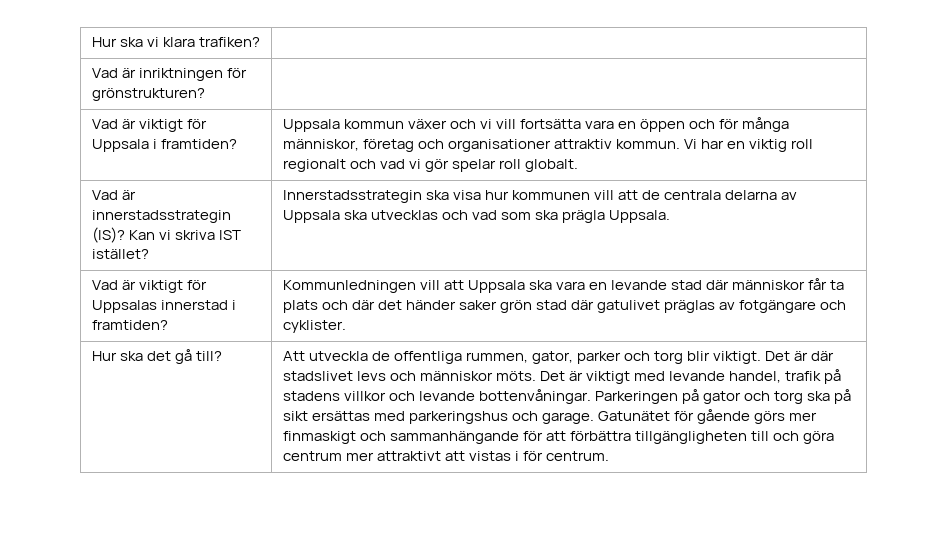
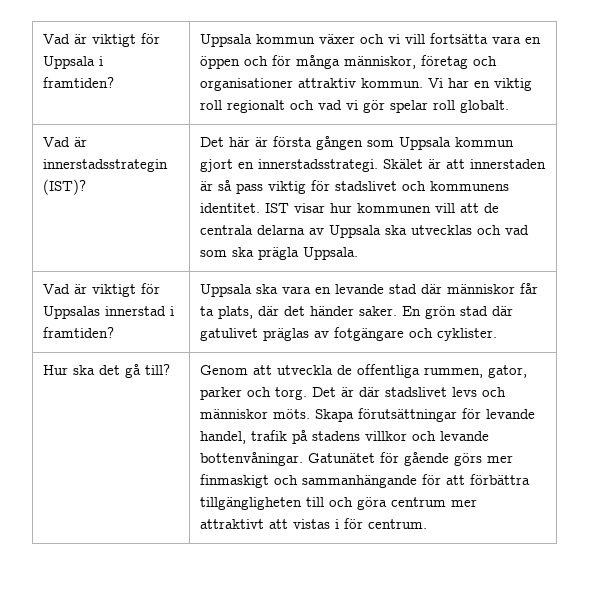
- Hur ska vi klara trafiken? |
- Vad är inriktningen för grönstrukturen? |
- Vad är innerstadsstrategin (IS)? Kan vi skriva IST istället? | Innerstadsstrategin ska visa hur kommunen vill att de centrala delarna av Uppsala ska utvecklas och vad som ska prägla Uppsala.
+ Vad är innerstadsstrategin (IST)? | Det här är första gången som Uppsala kommun gjort en innerstadsstrategi. Skälet är att innerstaden är så pass viktig för stadslivet och kommunens identitet. IST visar hur kommunen vill att de centrala delarna av Uppsala ska utvecklas och vad som ska prägla Uppsala.
- Vad är viktigt för Uppsalas innerstad i framtiden? | Kommunledningen vill att Uppsala ska vara en levande stad där människor får ta plats och där det händer saker grön stad där gatulivet präglas av fotgängare och cyklister.
+ Vad är viktigt för Uppsalas innerstad i framtiden? | Uppsala ska vara en levande stad där människor får ta plats, där det händer saker. En grön stad där gatulivet präglas av fotgängare och cyklister.
- Att utveckla de offentliga rummen, gator, parker och torg blir viktigt.
+ Genom att utveckla de offentliga rummen, gator, parker och torg.
- Det är viktigt med levande handel, trafik på stadens villkor och levande bottenvåningar.
+ Skapa förutsättningar för levande handel, trafik på stadens villkor och levande bottenvåningar.
- Parkeringen på gator och torg ska på sikt ersättas med parkeringshus och garage.

